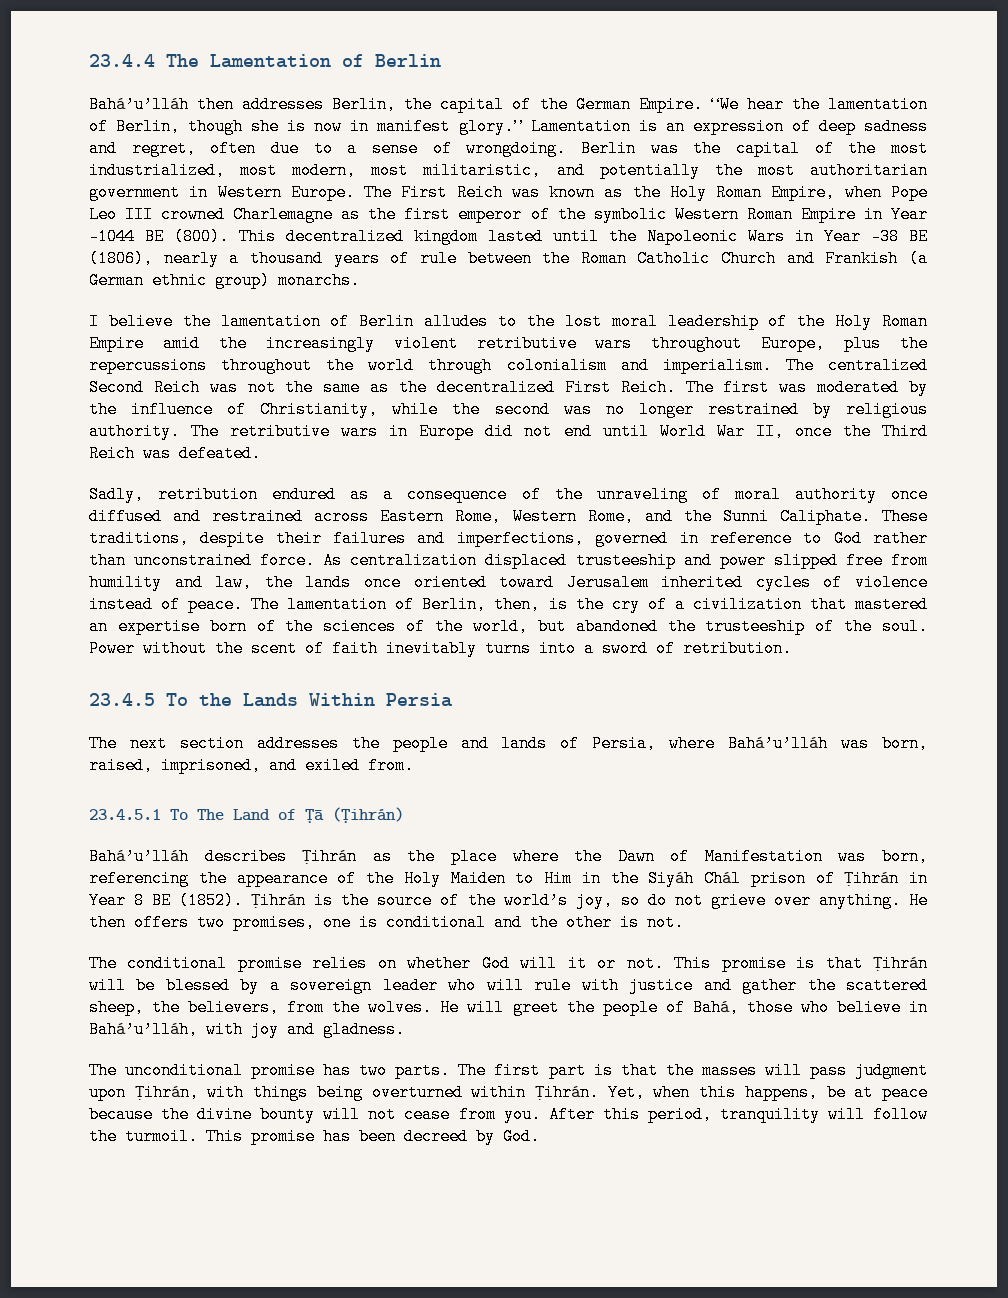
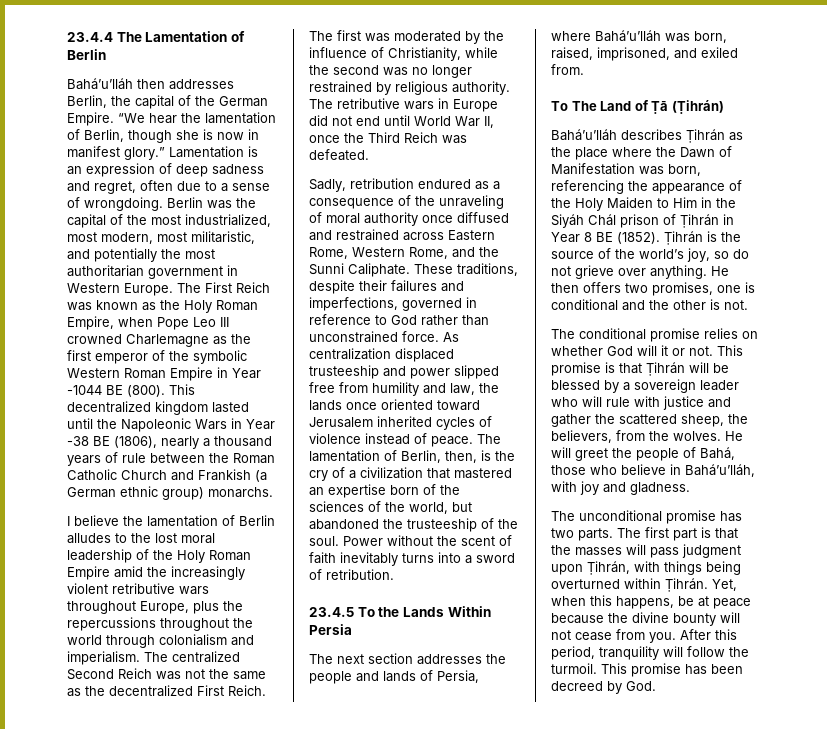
- 23.4.5.1 To The Land of Ṭā (Ṭihrán)
+ To The Land of Ṭā (Ṭihrán)

